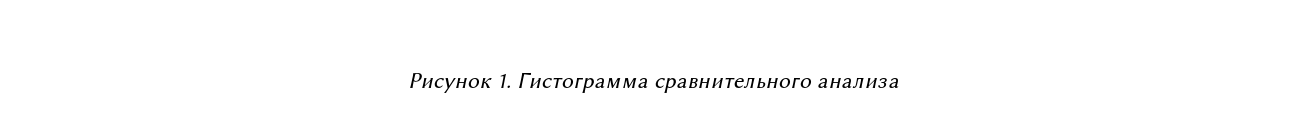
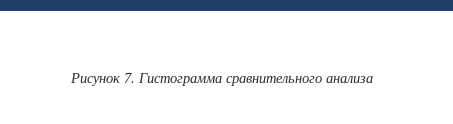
- Рисунок 1. Гистограмма сравнительного анализа
+ Рисунок 7. Гистограмма сравнительного анализа

